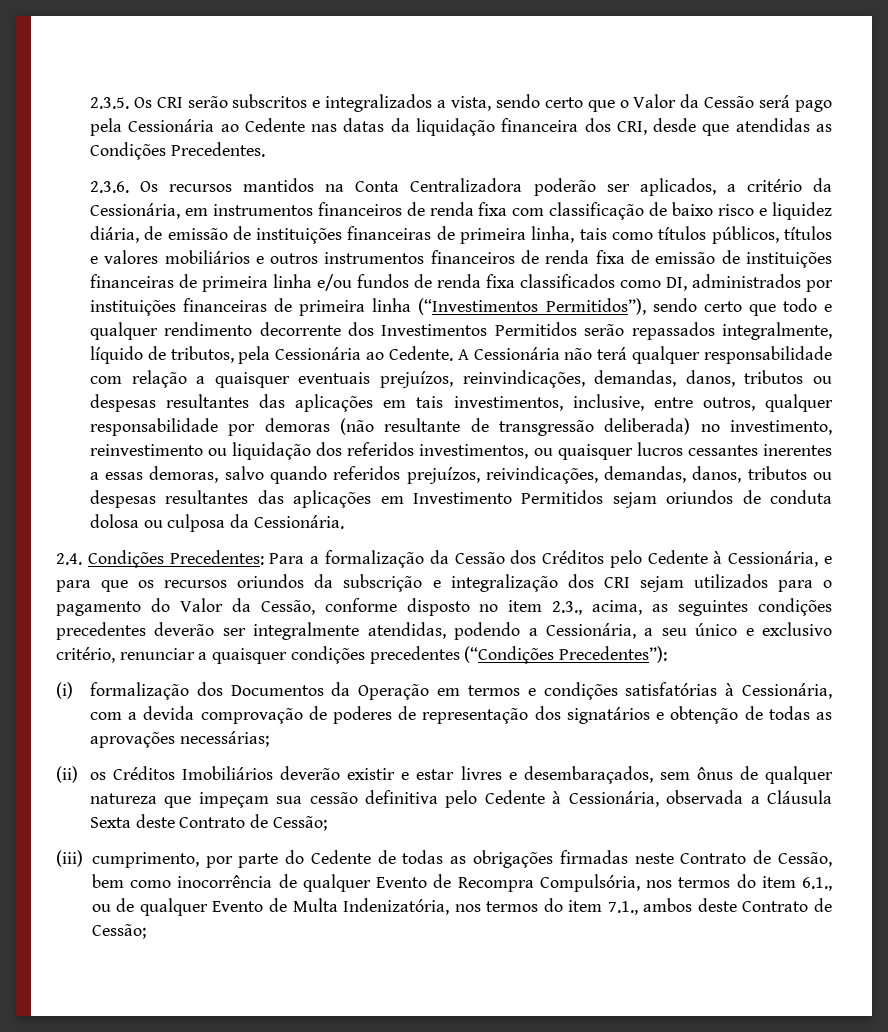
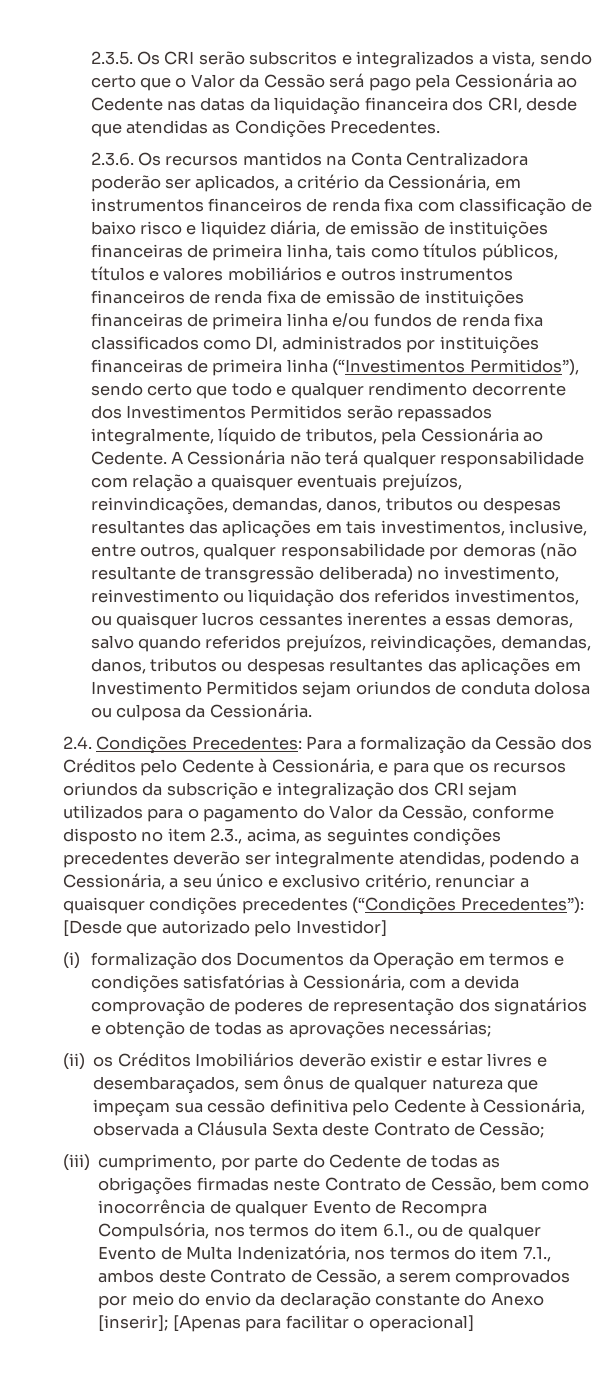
+ [Desde que autorizado pelo Investidor]
- (iii) cumprimento, por parte do Cedente de todas as obrigações firmadas neste Contrato de Cessão, bem como inocorrência de qualquer Evento de Recompra Compulsória, nos termos do item 6.1., ou de qualquer Evento de Multa Indenizatória, nos termos do item 7.1., ambos deste Contrato de Cessão;
+ (iii) cumprimento, por parte do Cedente de todas as obrigações firmadas neste Contrato de Cessão, bem como inocorrência de qualquer Evento de Recompra Compulsória, nos termos do item 6.1., ou de qualquer Evento de Multa Indenizatória, nos termos do item 7.1., ambos deste Contrato de Cessão, a serem comprovados por meio do envio da declaração constante do Anexo [inserir]; [Apenas para facilitar o operacional]

